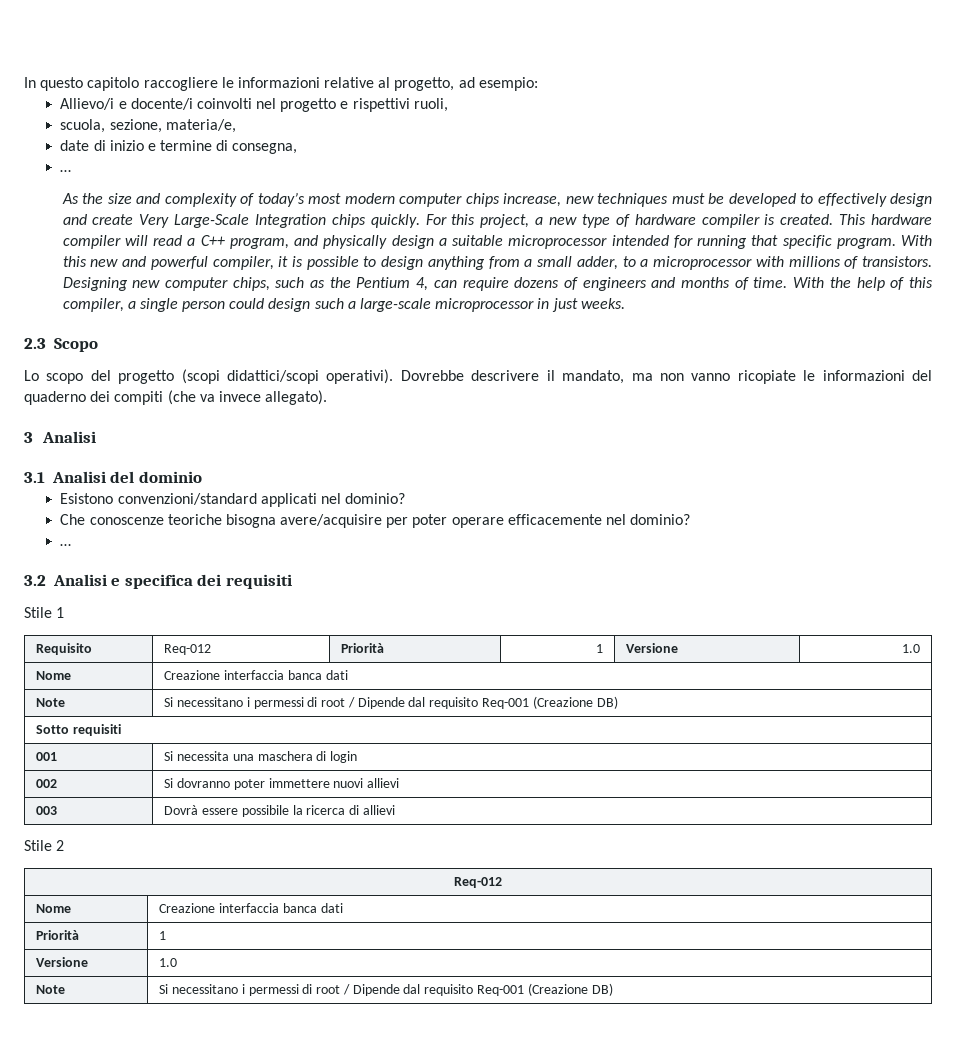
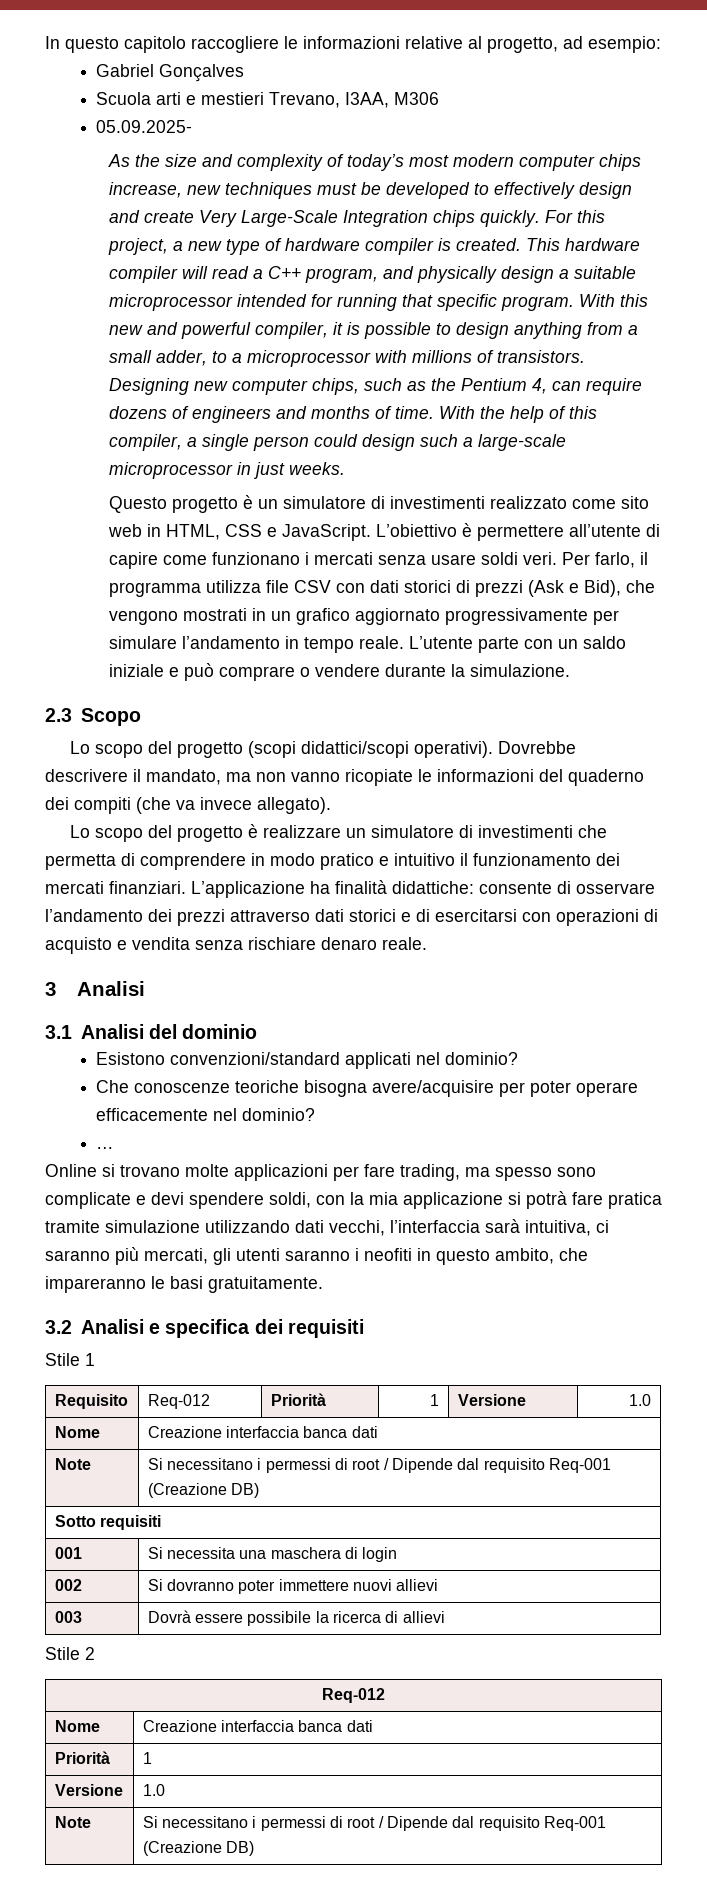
- Allievo/i e docente/i coinvolti nel progetto e rispettivi ruoli,
- scuola, sezione, materia/e,
- date di inizio e termine di consegna,
- …
+ Gabriel Gonçalves
+ Scuola arti e mestieri Trevano, I3AA, M306
+ 05.09.2025-
+ Questo progetto è un simulatore di investimenti realizzato come sito web in HTML, CSS e JavaScript. L’obiettivo è permettere all’utente di capire come funzionano i mercati senza usare soldi veri. Per farlo, il programma utilizza file CSV con dati storici di prezzi (Ask e Bid), che vengono mostrati in un grafico aggiornato progressivamente per simulare l’andamento in tempo reale. L’utente parte con un saldo iniziale e può comprare o vendere durante la simulazione.
+ Lo scopo del progetto è realizzare un simulatore di investimenti che permetta di comprendere in modo pratico e intuitivo il funzionamento dei mercati finanziari. L’applicazione ha finalità didattiche: consente di osservare l’andamento dei prezzi attraverso dati storici e di esercitarsi con operazioni di acquisto e vendita senza rischiare denaro reale.
+ Online si trovano molte applicazioni per fare trading, ma spesso sono complicate e devi spendere soldi, con la mia applicazione si potrà fare pratica tramite simulazione utilizzando dati vecchi, l’interfaccia sarà intuitiva, ci saranno più mercati, gli utenti saranno i neofiti in questo ambito, che impareranno le basi gratuitamente.

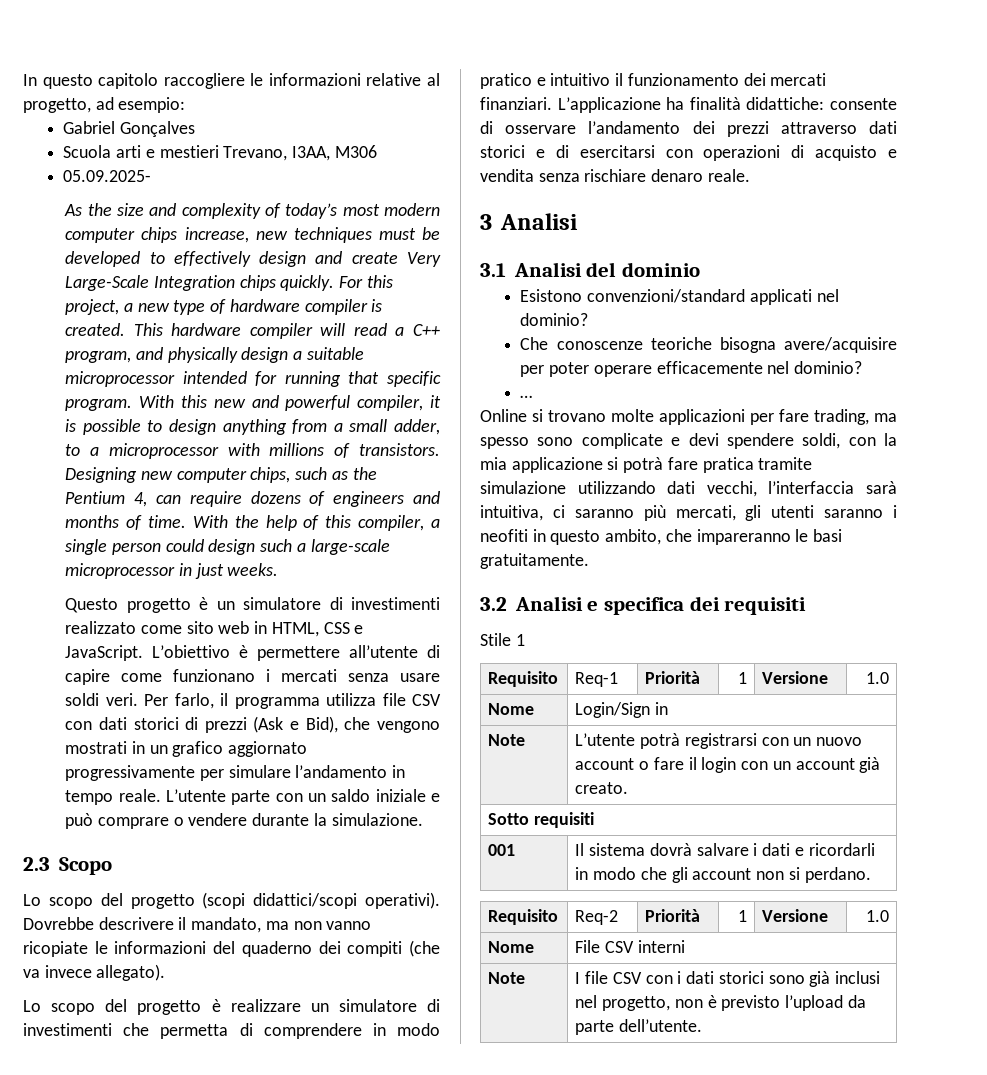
- Requisito | Req-012 | Priorità | 1 | Versione | 1.0
- Nome | Creazione interfaccia banca dati
- Note | Si necessitano i permessi di root / Dipende dal requisito Req-001 (Creazione DB)
+ Requisito | Req-1 | Priorità | 1 | Versione | 1.0
+ Nome | Login/Sign in
+ Note | L’utente potrà registrarsi con un nuovo account o fare il login con un account già creato.
  Sotto requisiti
- 001 | Si necessita una maschera di login
- 002 | Si dovranno poter immettere nuovi allievi
- 003 | Dovrà essere possibile la ricerca di allievi
- Stile 2
- Req-012
- Nome | Creazione interfaccia banca dati
- Priorità | 1
- Versione | 1.0
- Note | Si necessitano i permessi di root / Dipende dal requisito Req-001 (Creazione DB)
+ 001 | Il sistema dovrà salvare i dati e ricordarli in modo che gli account non si perdano.
+ Requisito | Req-2 | Priorità | 1 | Versione | 1.0
+ Nome | File CSV interni
+ Note | I file CSV con i dati storici sono già inclusi nel progetto, non è previsto l’upload da parte dell’utente.

